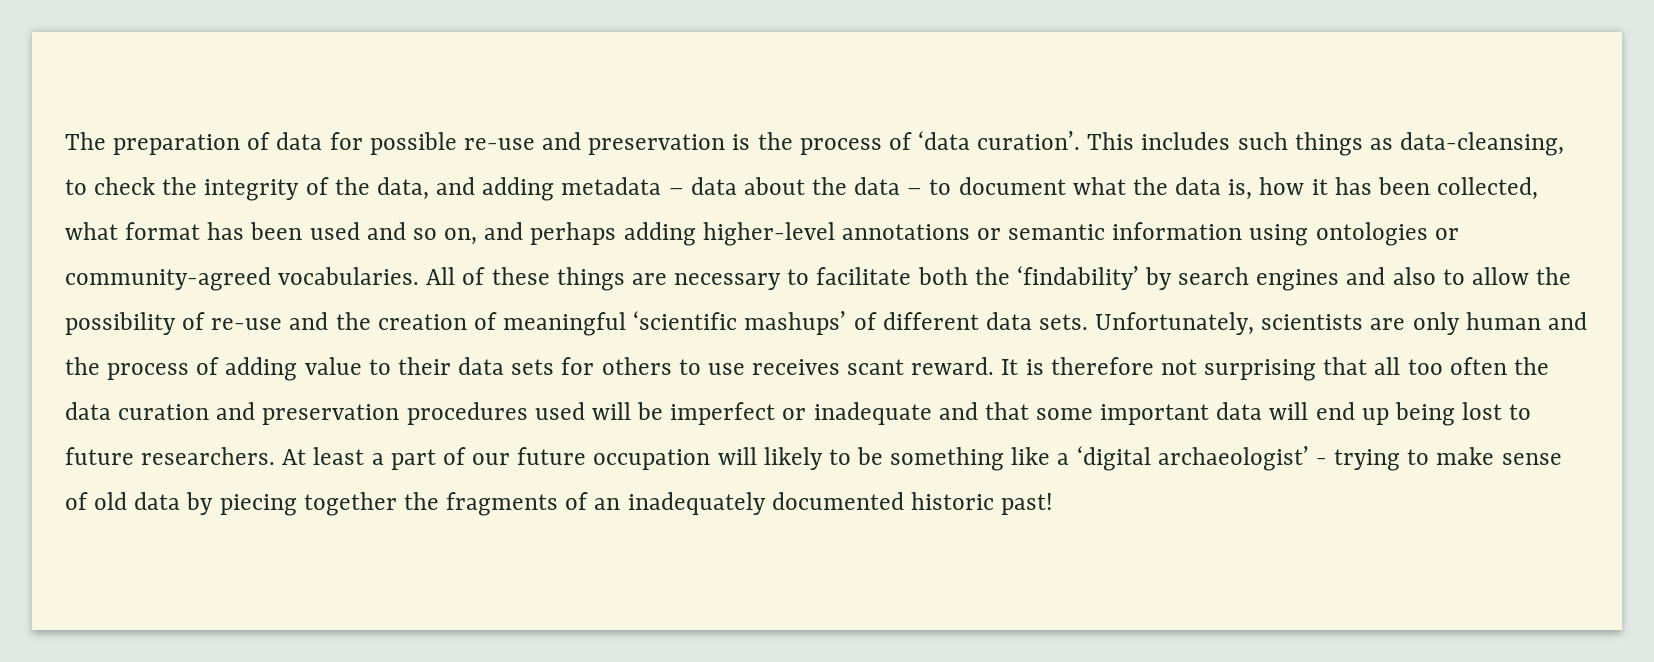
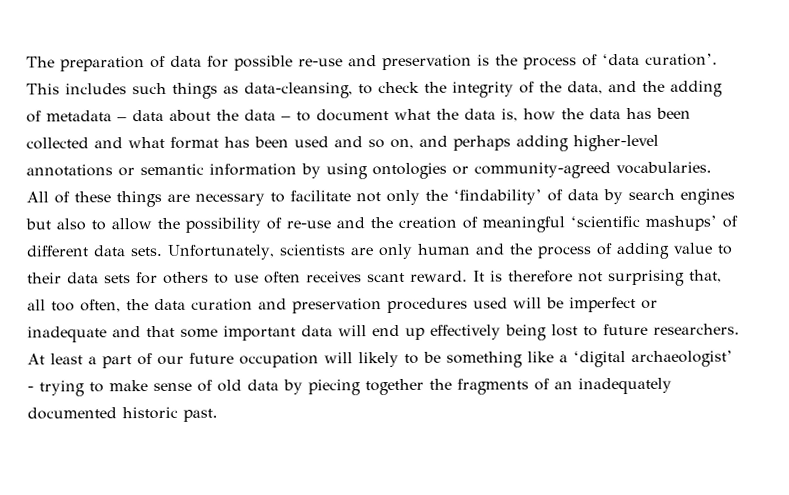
- This includes such things as data-cleansing, to check the integrity of the data, and adding metadata – data about the data – to document what the data is, how it has been collected, what format has been used and so on, and perhaps adding higher-level annotations or semantic information using ontologies or community-agreed vocabularies.
+ This includes such things as data-cleansing, to check the integrity of the data, and the adding of metadata – data about the data – to document what the data is, how the data has been collected and what format has been used and so on, and perhaps adding higher-level annotations or semantic information by using ontologies or community-agreed vocabularies.
- All of these things are necessary to facilitate both the ‘findability’ by search engines and also to allow the possibility of re-use and the creation of meaningful ‘scientific mashups’ of different data sets.
+ All of these things are necessary to facilitate not only the ‘findability’ of data by search engines but also to allow the possibility of re-use and the creation of meaningful ‘scientific mashups’ of different data sets.
- Unfortunately, scientists are only human and the process of adding value to their data sets for others to use receives scant reward.
+ Unfortunately, scientists are only human and the process of adding value to their data sets for others to use often receives scant reward.
- It is therefore not surprising that all too often the data curation and preservation procedures used will be imperfect or inadequate and that some important data will end up being lost to future researchers.
+ It is therefore not surprising that, all too often, the data curation and preservation procedures used will be imperfect or inadequate and that some important data will end up effectively being lost to future researchers.
- At least a part of our future occupation will likely to be something like a ‘digital archaeologist’ - trying to make sense of old data by piecing together the fragments of an inadequately documented historic past!
+ At least a part of our future occupation will likely to be something like a ‘digital archaeologist’ - trying to make sense of old data by piecing together the fragments of an inadequately documented historic past.

